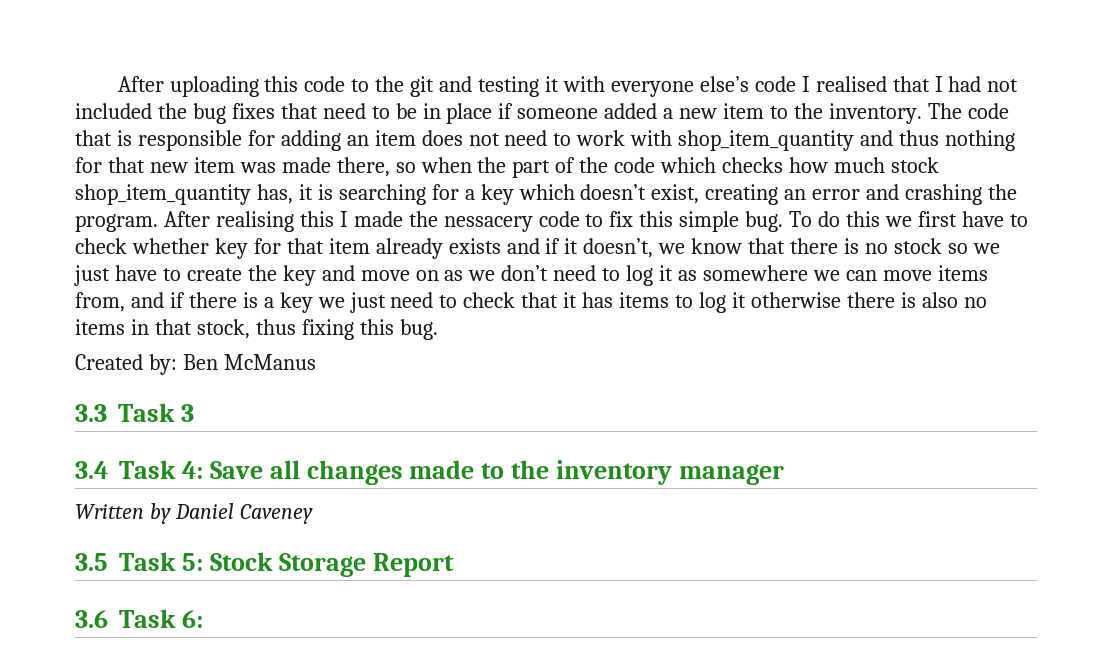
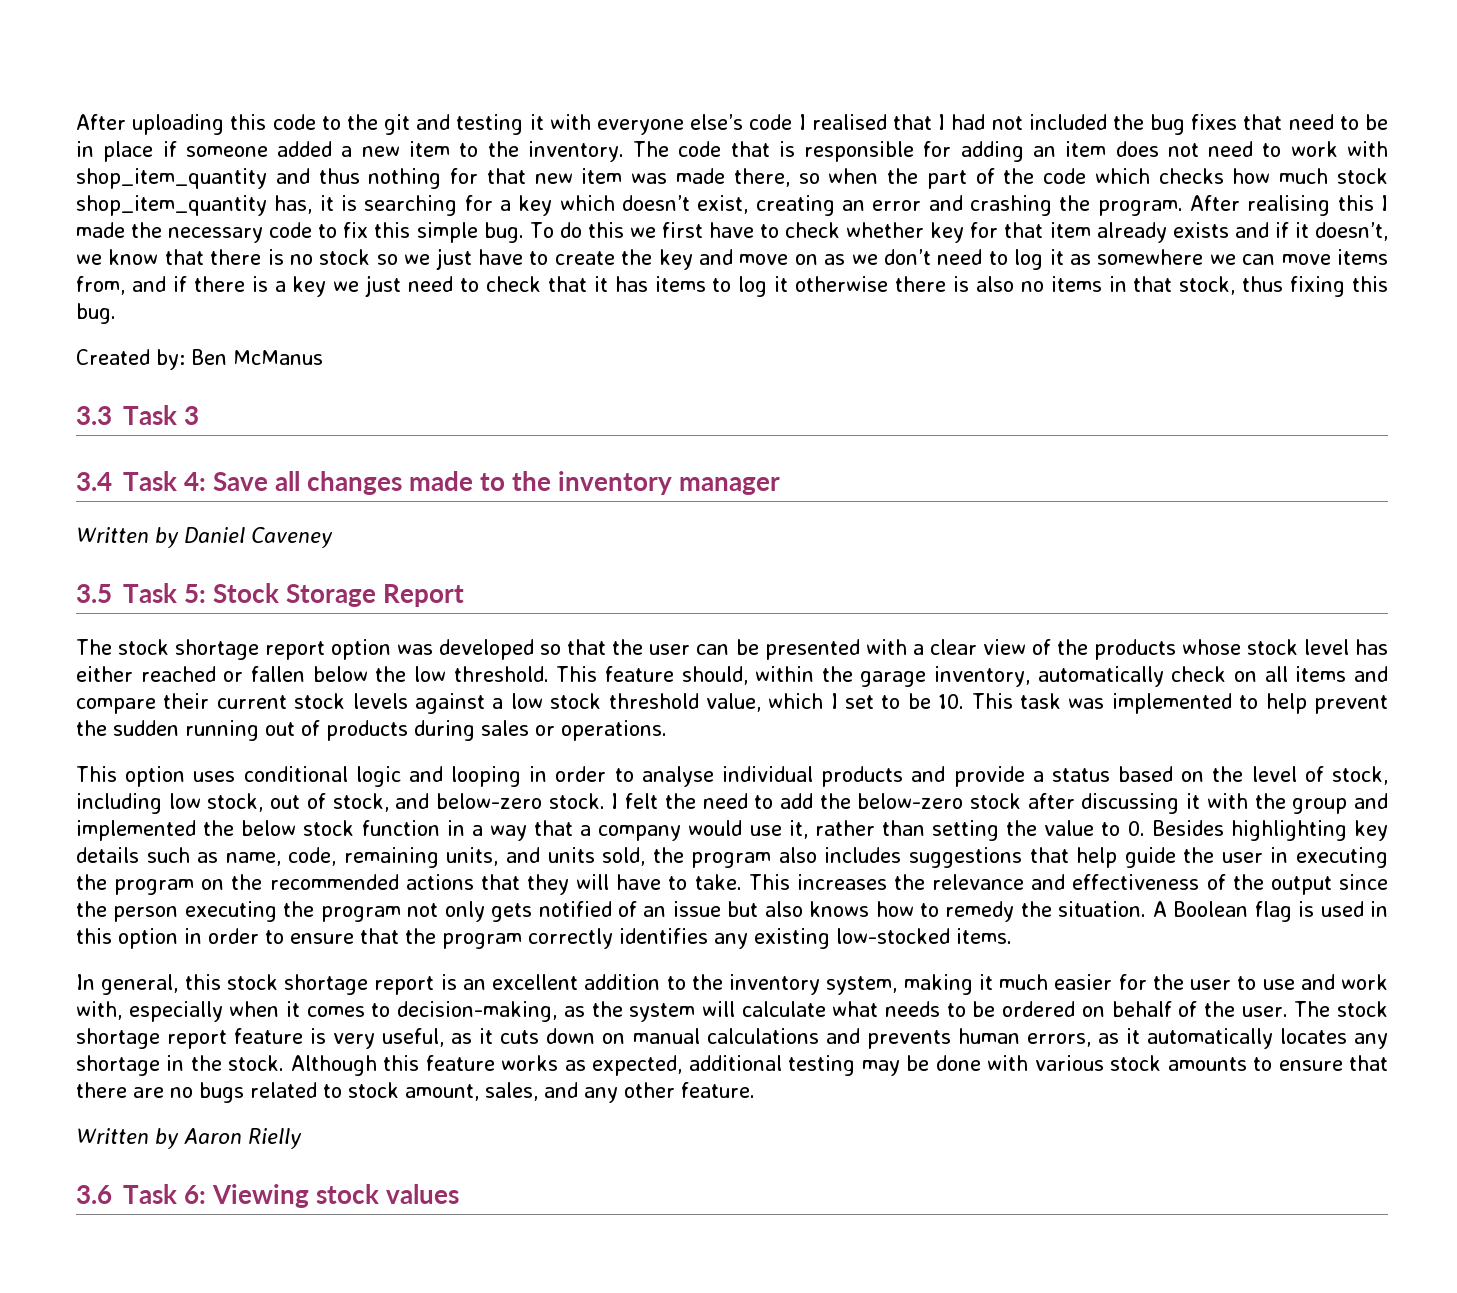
- After realising this I made the nessacery code to fix this simple bug.
+ After realising this I made the necessary code to fix this simple bug.
+ The stock shortage report option was developed so that the user can be presented with a clear view of the products whose stock level has either reached or fallen below the low threshold. This feature should, within the garage inventory, automatically check on all items and compare their current stock levels against a low stock threshold value, which I set to be 10. This task was implemented to help prevent the sudden running out of products during sales or operations.
+ This option uses conditional logic and looping in order to analyse individual products and provide a status based on the level of stock, including low stock, out of stock, and below-zero stock. I felt the need to add the below-zero stock after discussing it with the group and implemented the below stock function in a way that a company would use it, rather than setting the value to 0. Besides highlighting key details such as name, code, remaining units, and units sold, the program also includes suggestions that help guide the user in executing the program on the recommended actions that they will have to take. This increases the relevance and effectiveness of the output since the person executing the program not only gets notified of an issue but also knows how to remedy the situation. A Boolean flag is used in this option in order to ensure that the program correctly identifies any existing low-stocked items.
+ In general, this stock shortage report is an excellent addition to the inventory system, making it much easier for the user to use and work with, especially when it comes to decision-making, as the system will calculate what needs to be ordered on behalf of the user. The stock shortage report feature is very useful, as it cuts down on manual calculations and prevents human errors, as it automatically locates any shortage in the stock. Although this feature works as expected, additional testing may be done with various stock amounts to ensure that there are no bugs related to stock amount, sales, and any other feature.
+ Written by Aaron Rielly
- 3.6 Task 6:
+ 3.6 Task 6: Viewing stock values

